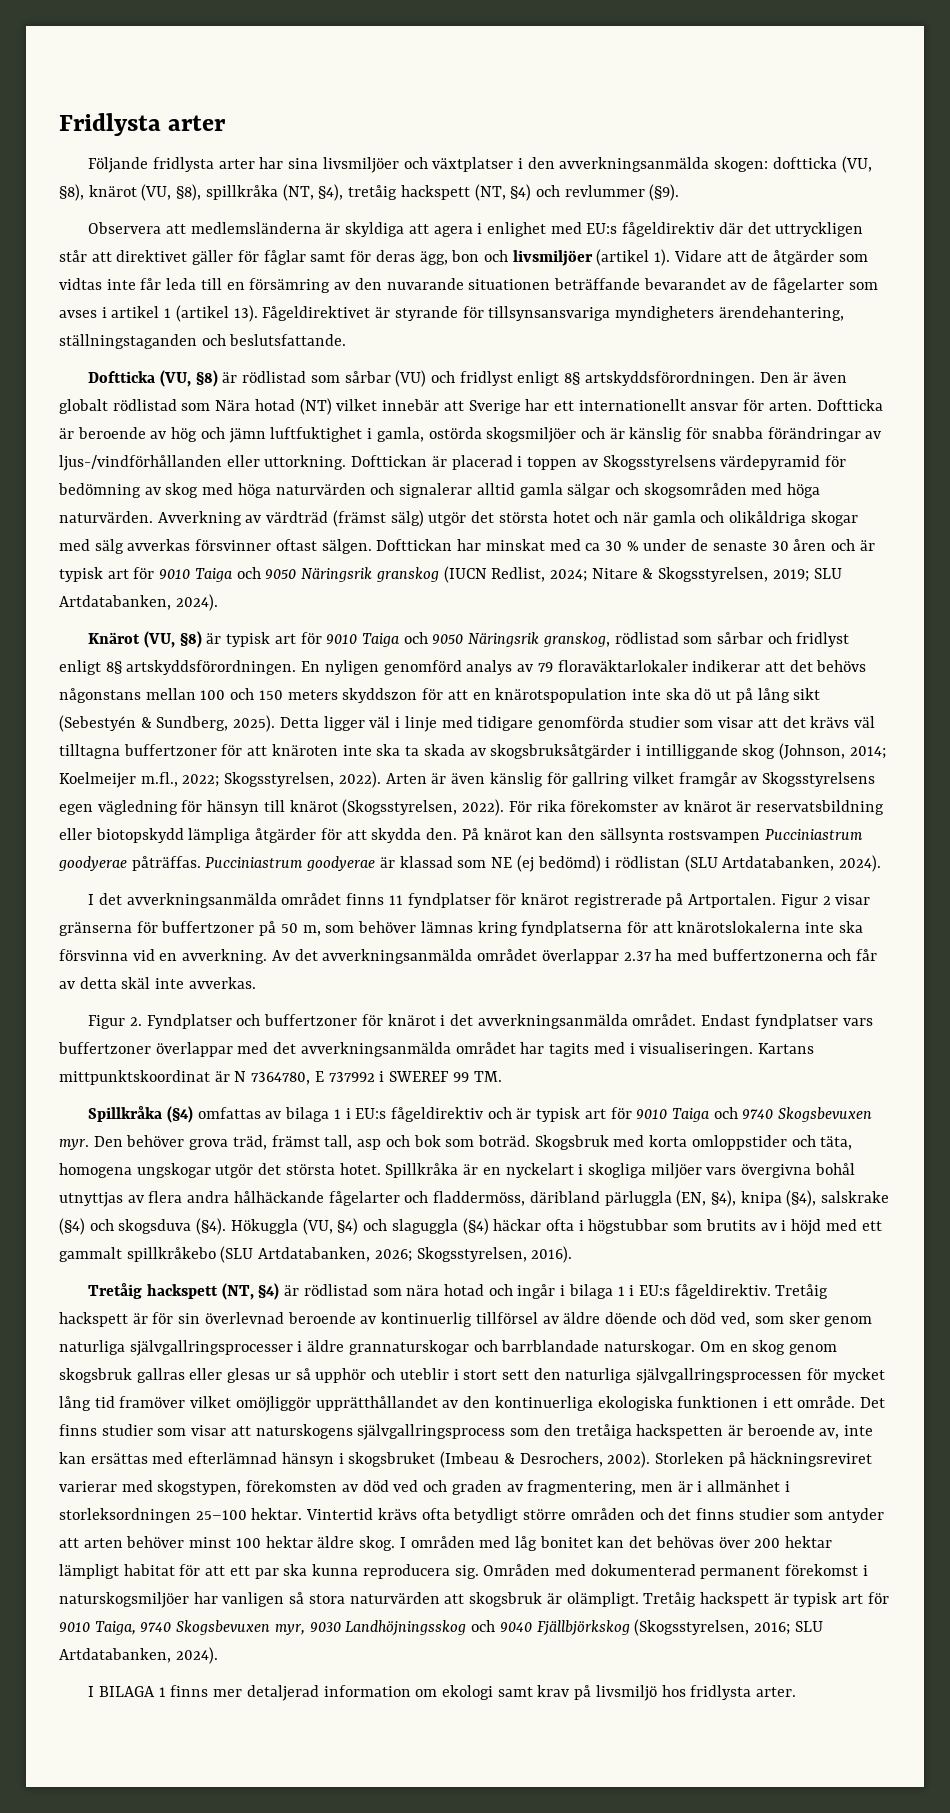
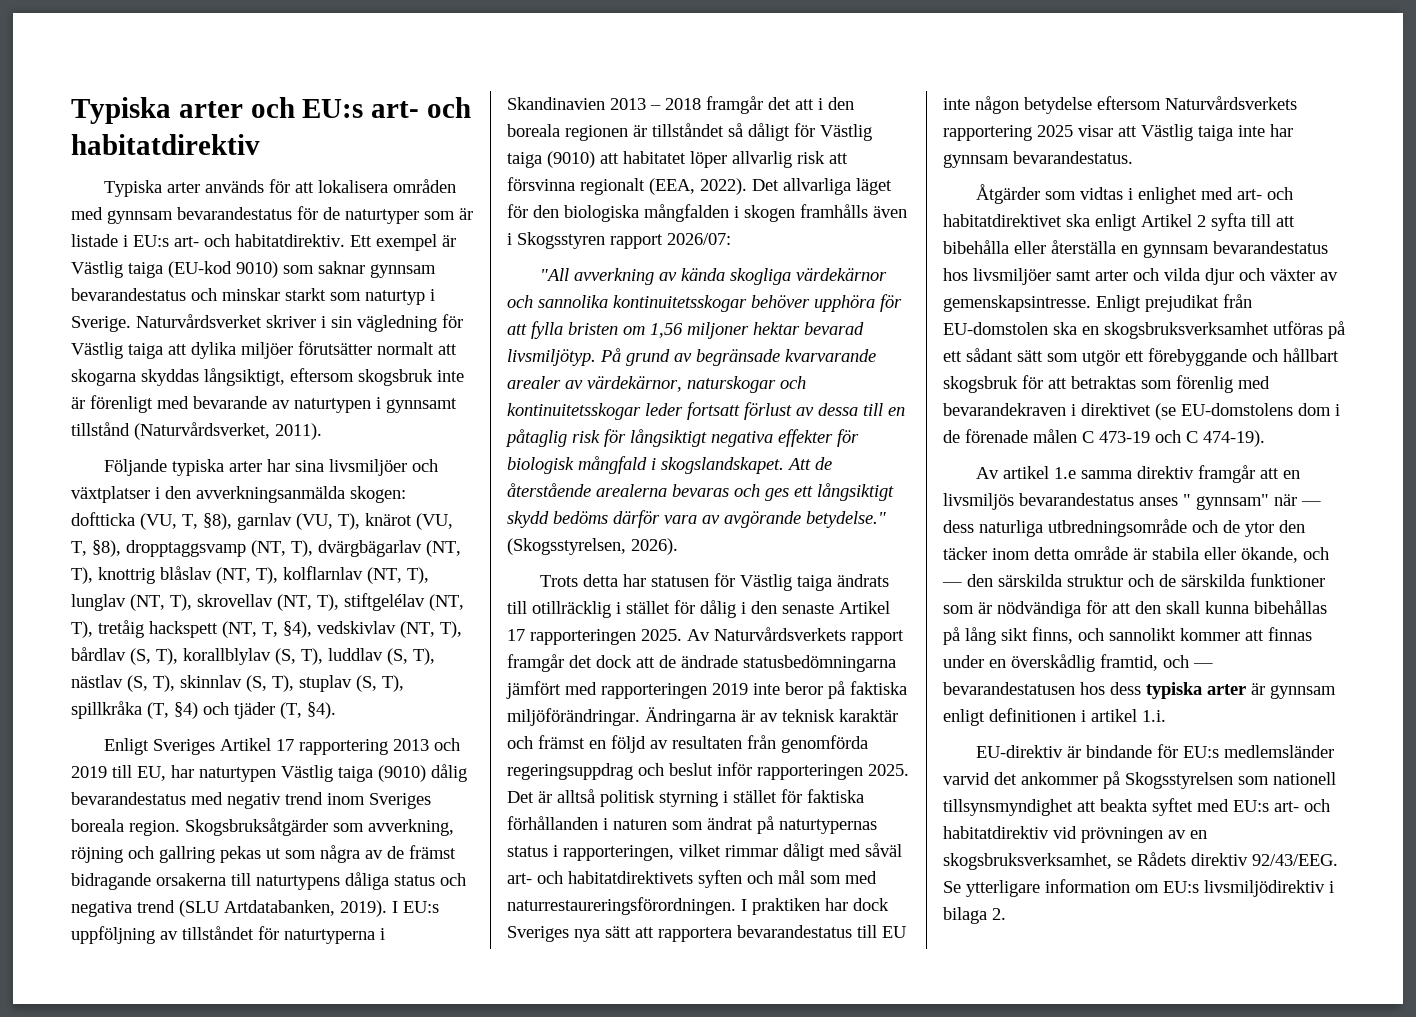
- Fridlysta arter
+ Typiska arter och EU:s art- och habitatdirektiv
+ Typiska arter används för att lokalisera områden med gynnsam bevarandestatus för de naturtyper som är listade i EU:s art- och habitatdirektiv. Ett exempel är Västlig taiga (EU-kod 9010) som saknar gynnsam bevarandestatus och minskar starkt som naturtyp i Sverige. Naturvårdsverket skriver i sin vägledning för Västlig taiga att dylika miljöer förutsätter normalt att skogarna skyddas långsiktigt, eftersom skogsbruk inte är förenligt med bevarande av naturtypen i gynnsamt tillstånd (Naturvårdsverket, 2011).
- Följande fridlysta arter har sina livsmiljöer och växtplatser i den avverkningsanmälda skogen: doftticka (VU, §8), knärot (VU, §8), spillkråka (NT, §4), tretåig hackspett (NT, §4) och revlummer (§9).
- Observera att medlemsländerna är skyldiga att agera i enlighet med EU:s fågeldirektiv där det uttryckligen står att direktivet gäller för fåglar samt för deras ägg, bon och livsmiljöer (artikel 1). Vidare att de åtgärder som vidtas inte får leda till en försämring av den nuvarande situationen beträffande bevarandet av de fågelarter som avses i artikel 1 (artikel 13). Fågeldirektivet är styrande för tillsynsansvariga myndigheters ärendehantering, ställningstaganden och beslutsfattande.
- Doftticka (VU, §8) är rödlistad som sårbar (VU) och fridlyst enligt 8§ artskyddsförordningen. Den är även globalt rödlistad som Nära hotad (NT) vilket innebär att Sverige har ett internationellt ansvar för arten. Doftticka är beroende av hög och jämn luftfuktighet i gamla, ostörda skogsmiljöer och är känslig för snabba förändringar av ljus-/vindförhållanden eller uttorkning. Dofttickan är placerad i toppen av Skogsstyrelsens värdepyramid för bedömning av skog med höga naturvärden och signalerar alltid gamla sälgar och skogsområden med höga naturvärden. Avverkning av värdträd (främst sälg) utgör det största hotet och när gamla och olikåldriga skogar med sälg avverkas försvinner oftast sälgen. Dofttickan har minskat med ca 30 % under de senaste 30 åren och är typisk art för 9010 Taiga och 9050 Näringsrik granskog (IUCN Redlist, 2024; Nitare & Skogsstyrelsen, 2019; SLU Artdatabanken, 2024).
- Knärot (VU, §8) är typisk art för 9010 Taiga och 9050 Näringsrik granskog, rödlistad som sårbar och fridlyst enligt 8§ artskyddsförordningen. En nyligen genomförd analys av 79 floraväktarlokaler indikerar att det behövs någonstans mellan 100 och 150 meters skyddszon för att en knärotspopulation inte ska dö ut på lång sikt (Sebestyén & Sundberg, 2025). Detta ligger väl i linje med tidigare genomförda studier som visar att det krävs väl tilltagna buffertzoner för att knäroten inte ska ta skada av skogsbruksåtgärder i intilliggande skog (Johnson, 2014; Koelmeijer m.fl., 2022; Skogsstyrelsen, 2022). Arten är även känslig för gallring vilket framgår av Skogsstyrelsens egen vägledning för hänsyn till knärot (Skogsstyrelsen, 2022). För rika förekomster av knärot är reservatsbildning eller biotopskydd lämpliga åtgärder för att skydda den. På knärot kan den sällsynta rostsvampen Pucciniastrum goodyerae påträffas. Pucciniastrum goodyerae är klassad som NE (ej bedömd) i rödlistan (SLU Artdatabanken, 2024).
- I det avverkningsanmälda området finns 11 fyndplatser för knärot registrerade på Artportalen. Figur 2 visar gränserna för buffertzoner på 50 m, som behöver lämnas kring fyndplatserna för att knärotslokalerna inte ska försvinna vid en avverkning. Av det avverkningsanmälda området överlappar 2.37 ha med buffertzonerna och får av detta skäl inte avverkas.
- Figur 2. Fyndplatser och buffertzoner för knärot i det avverkningsanmälda området. Endast fyndplatser vars buffertzoner överlappar med det avverkningsanmälda området har tagits med i visualiseringen. Kartans mittpunktskoordinat är N 7364780, E 737992 i SWEREF 99 TM.
- Spillkråka (§4) omfattas av bilaga 1 i EU:s fågeldirektiv och är typisk art för 9010 Taiga och 9740 Skogsbevuxen myr. Den behöver grova träd, främst tall, asp och bok som boträd. Skogsbruk med korta omloppstider och täta, homogena ungskogar utgör det största hotet. Spillkråka är en nyckelart i skogliga miljöer vars övergivna bohål utnyttjas av flera andra hålhäckande fågelarter och fladdermöss, däribland pärluggla (EN, §4), knipa (§4), salskrake (§4) och skogsduva (§4). Hökuggla (VU, §4) och slaguggla (§4) häckar ofta i högstubbar som brutits av i höjd med ett gammalt spillkråkebo (SLU Artdatabanken, 2026; Skogsstyrelsen, 2016).
- Tretåig hackspett (NT, §4) är rödlistad som nära hotad och ingår i bilaga 1 i EU:s fågeldirektiv. Tretåig hackspett är för sin överlevnad beroende av kontinuerlig tillförsel av äldre döende och död ved, som sker genom naturliga självgallringsprocesser i äldre grannaturskogar och barrblandade naturskogar. Om en skog genom skogsbruk gallras eller glesas ur så upphör och uteblir i stort sett den naturliga självgallringsprocessen för mycket lång tid framöver vilket omöjliggör upprätthållandet av den kontinuerliga ekologiska funktionen i ett område. Det finns studier som visar att naturskogens självgallringsprocess som den tretåiga hackspetten är beroende av, inte kan ersättas med efterlämnad hänsyn i skogsbruket (Imbeau & Desrochers, 2002). Storleken på häckningsreviret varierar med skogstypen, förekomsten av död ved och graden av fragmentering, men är i allmänhet i storleksordningen 25–100 hektar. Vintertid krävs ofta betydligt större områden och det finns studier som antyder att arten behöver minst 100 hektar äldre skog. I områden med låg bonitet kan det behövas över 200 hektar lämpligt habitat för att ett par ska kunna reproducera sig. Områden med dokumenterad permanent förekomst i naturskogsmiljöer har vanligen så stora naturvärden att skogsbruk är olämpligt. Tretåig hackspett är typisk art för 9010 Taiga, 9740 Skogsbevuxen myr, 9030 Landhöjningsskog och 9040 Fjällbjörkskog (Skogsstyrelsen, 2016; SLU Artdatabanken, 2024).
- I BILAGA 1 finns mer detaljerad information om ekologi samt krav på livsmiljö hos fridlysta arter.
+ Följande typiska arter har sina livsmiljöer och växtplatser i den avverkningsanmälda skogen: doftticka (VU, T, §8), garnlav (VU, T), knärot (VU, T, §8), dropptaggsvamp (NT, T), dvärgbägarlav (NT, T), knottrig blåslav (NT, T), kolflarnlav (NT, T), lunglav (NT, T), skrovellav (NT, T), stiftgelélav (NT, T), tretåig hackspett (NT, T, §4), vedskivlav (NT, T), bårdlav (S, T), korallblylav (S, T), luddlav (S, T), nästlav (S, T), skinnlav (S, T), stuplav (S, T), spillkråka (T, §4) och tjäder (T, §4).
+ Enligt Sveriges Artikel 17 rapportering 2013 och 2019 till EU, har naturtypen Västlig taiga (9010) dålig bevarandestatus med negativ trend inom Sveriges boreala region. Skogsbruksåtgärder som avverkning, röjning och gallring pekas ut som några av de främst bidragande orsakerna till naturtypens dåliga status och negativa trend (SLU Artdatabanken, 2019). I EU:s uppföljning av tillståndet för naturtyperna i Skandinavien 2013 – 2018 framgår det att i den boreala regionen är tillståndet så dåligt för Västlig taiga (9010) att habitatet löper allvarlig risk att försvinna regionalt (EEA, 2022). Det allvarliga läget för den biologiska mångfalden i skogen framhålls även i Skogsstyren rapport 2026/07:
+ "All avverkning av kända skogliga värdekärnor och sannolika kontinuitetsskogar behöver upphöra för att fylla bristen om 1,56 miljoner hektar bevarad livsmiljötyp. På grund av begränsade kvarvarande arealer av värdekärnor, naturskogar och kontinuitetsskogar leder fortsatt förlust av dessa till en påtaglig risk för långsiktigt negativa effekter för biologisk mångfald i skogslandskapet. Att de återstående arealerna bevaras och ges ett långsiktigt skydd bedöms därför vara av avgörande betydelse." (Skogsstyrelsen, 2026).
+ Trots detta har statusen för Västlig taiga ändrats till otillräcklig i stället för dålig i den senaste Artikel 17 rapporteringen 2025. Av Naturvårdsverkets rapport framgår det dock att de ändrade statusbedömningarna jämfört med rapporteringen 2019 inte beror på faktiska miljöförändringar. Ändringarna är av teknisk karaktär och främst en följd av resultaten från genomförda regeringsuppdrag och beslut inför rapporteringen 2025. Det är alltså politisk styrning i stället för faktiska förhållanden i naturen som ändrat på naturtypernas status i rapporteringen, vilket rimmar dåligt med såväl art- och habitatdirektivets syften och mål som med naturrestaureringsförordningen. I praktiken har dock Sveriges nya sätt att rapportera bevarandestatus till EU inte någon betydelse eftersom Naturvårdsverkets rapportering 2025 visar att Västlig taiga inte har gynnsam bevarandestatus.
+ Åtgärder som vidtas i enlighet med art- och habitatdirektivet ska enligt Artikel 2 syfta till att bibehålla eller återställa en gynnsam bevarandestatus hos livsmiljöer samt arter och vilda djur och växter av gemenskapsintresse. Enligt prejudikat från EU-domstolen ska en skogsbruksverksamhet utföras på ett sådant sätt som utgör ett förebyggande och hållbart skogsbruk för att betraktas som förenlig med bevarandekraven i direktivet (se EU-domstolens dom i de förenade målen C 473-19 och C 474-19).
+ Av artikel 1.e samma direktiv framgår att en livsmiljös bevarandestatus anses " gynnsam" när — dess naturliga utbredningsområde och de ytor den täcker inom detta område är stabila eller ökande, och — den särskilda struktur och de särskilda funktioner som är nödvändiga för att den skall kunna bibehållas på lång sikt finns, och sannolikt kommer att finnas under en överskådlig framtid, och — bevarandestatusen hos dess typiska arter är gynnsam enligt definitionen i artikel 1.i.
+ EU-direktiv är bindande för EU:s medlemsländer varvid det ankommer på Skogsstyrelsen som nationell tillsynsmyndighet att beakta syftet med EU:s art- och habitatdirektiv vid prövningen av en skogsbruksverksamhet, se Rådets direktiv 92/43/EEG. Se ytterligare information om EU:s livsmiljödirektiv i bilaga 2.

